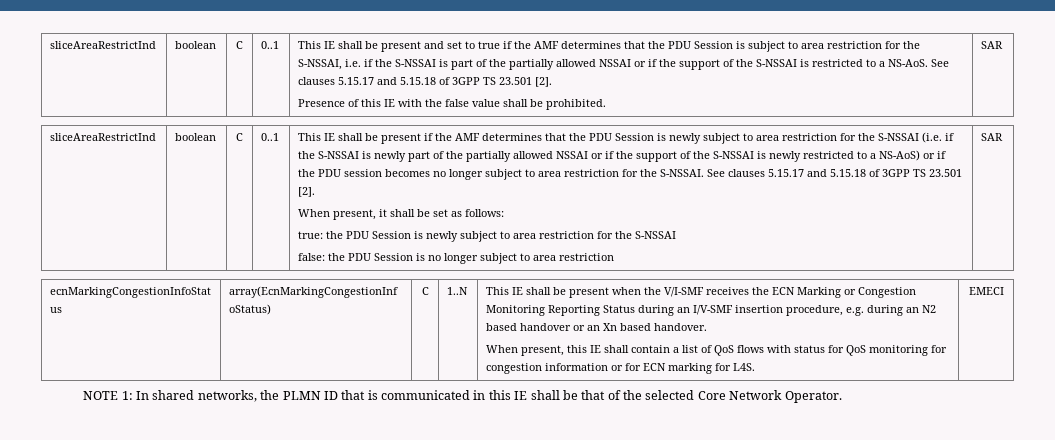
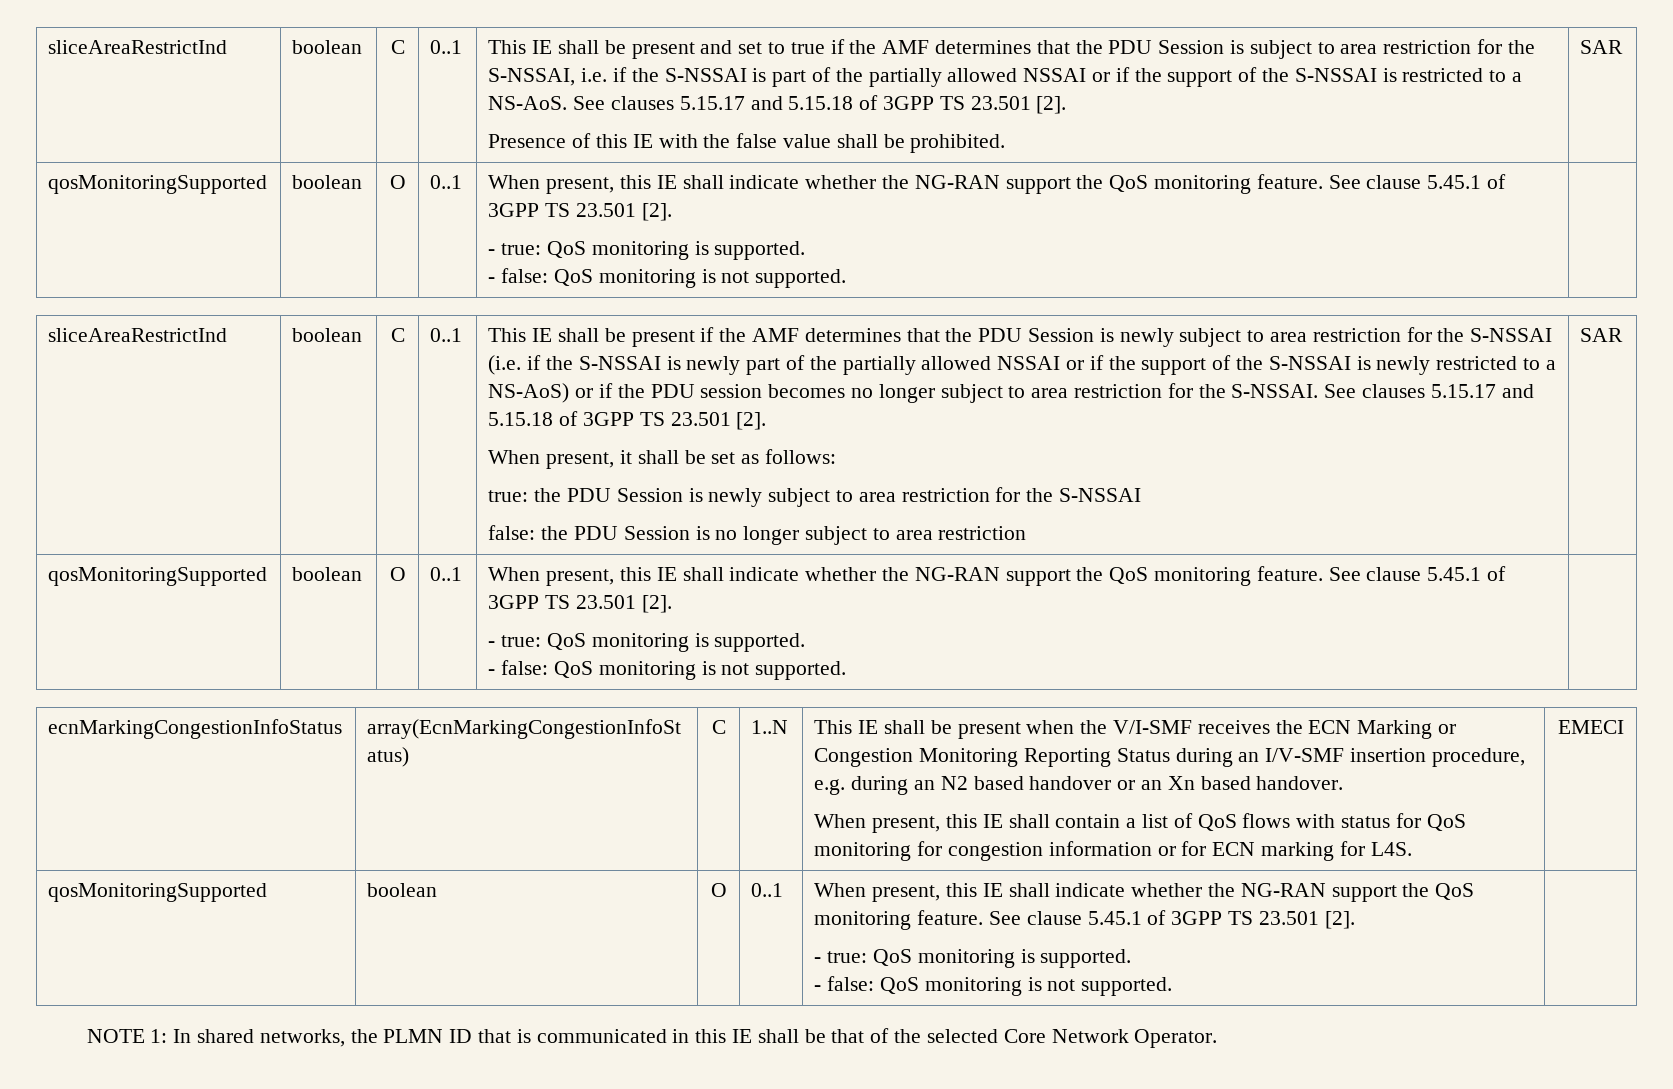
  Presence of this IE with the false value shall be prohibited. | SAR
+ qosMonitoringSupported | boolean | O | 0..1 | When present, this IE shall indicate whether the NG-RAN support the QoS monitoring feature. See clause 5.45.1 of 3GPP TS 23.501 [2].
+ - true: QoS monitoring is supported.
+ - false: QoS monitoring is not supported. |
  false: the PDU Session is no longer subject to area restriction | SAR
+ qosMonitoringSupported | boolean | O | 0..1 | When present, this IE shall indicate whether the NG-RAN support the QoS monitoring feature. See clause 5.45.1 of 3GPP TS 23.501 [2].
+ - true: QoS monitoring is supported.
+ - false: QoS monitoring is not supported. |
  EMECI
+ qosMonitoringSupported | boolean | O | 0..1 | When present, this IE shall indicate whether the NG-RAN support the QoS monitoring feature. See clause 5.45.1 of 3GPP TS 23.501 [2].
+ - true: QoS monitoring is supported.
+ - false: QoS monitoring is not supported. |

